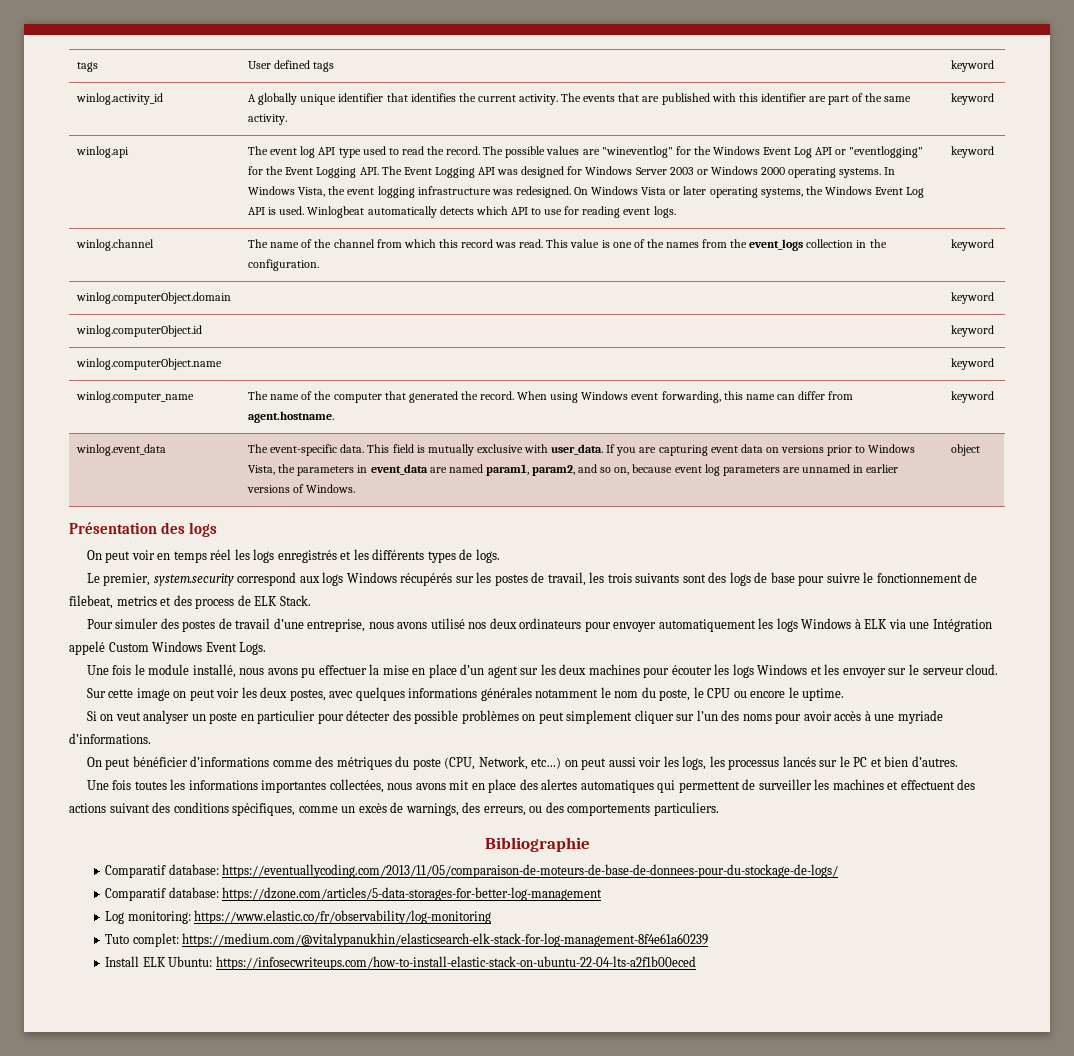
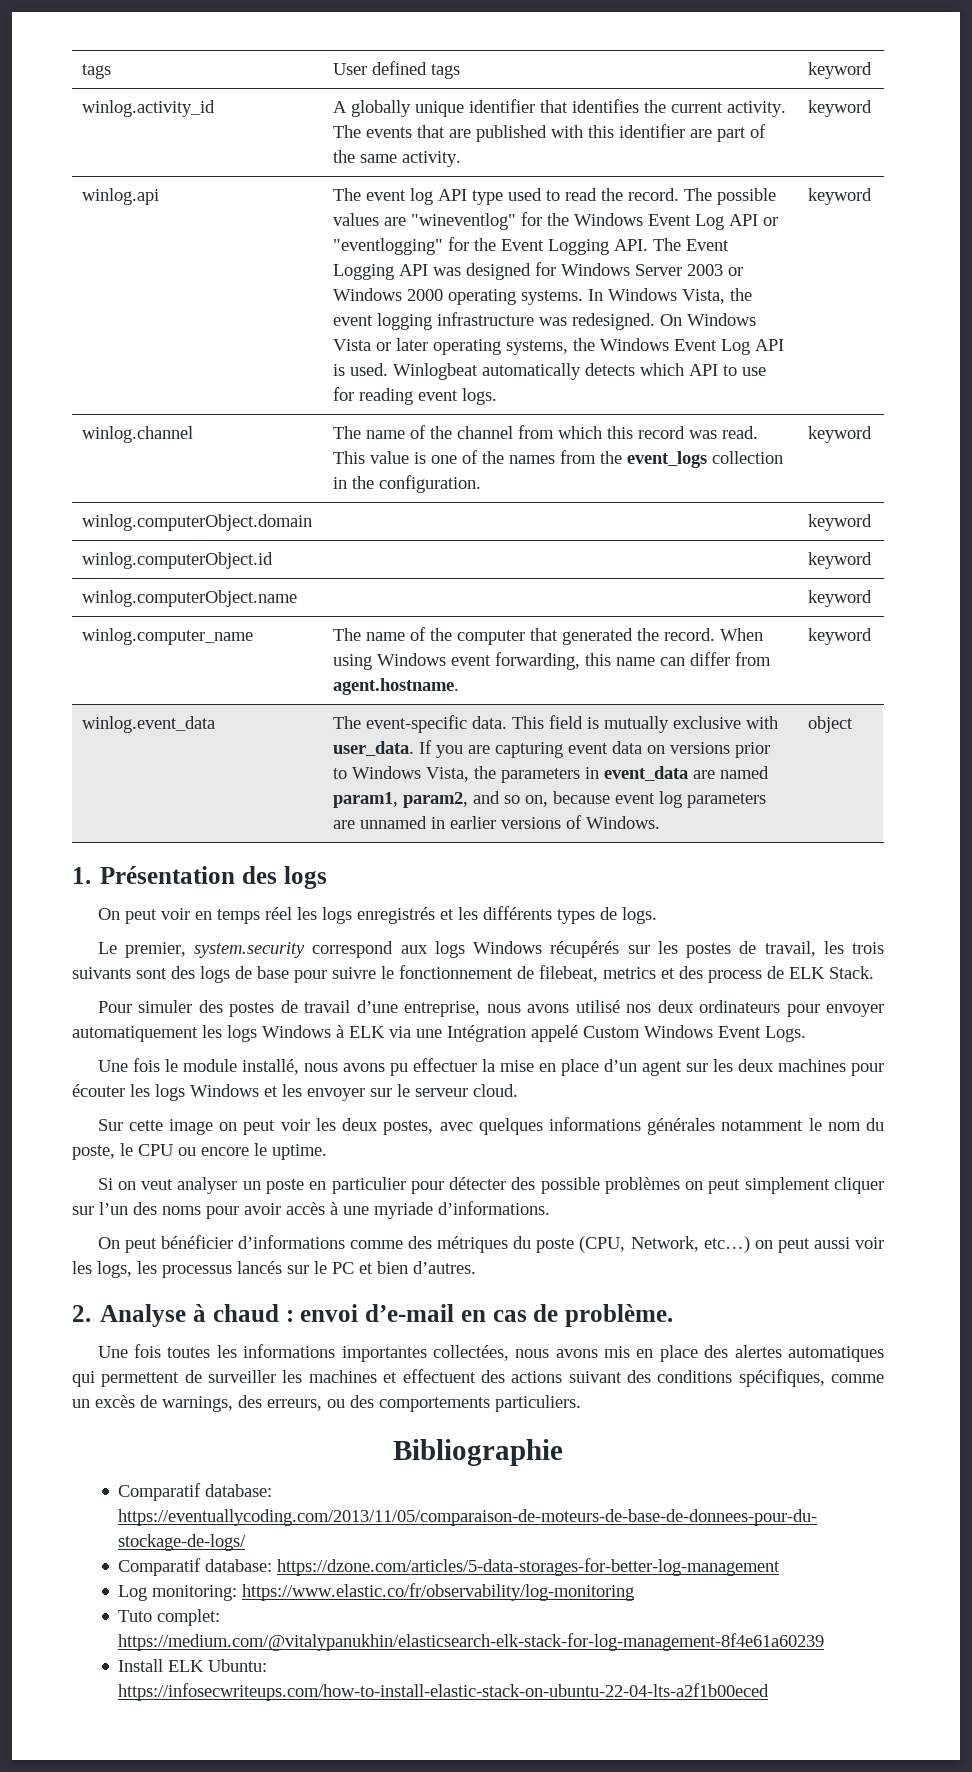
- Présentation des logs
+ 1. Présentation des logs
+ 2. Analyse à chaud : envoi d’e-mail en cas de problème.
- Une fois toutes les informations importantes collectées, nous avons mit en place des alertes automatiques qui permettent de surveiller les machines et effectuent des actions suivant des conditions spécifiques, comme un excès de warnings, des erreurs, ou des comportements particuliers.
+ Une fois toutes les informations importantes collectées, nous avons mis en place des alertes automatiques qui permettent de surveiller les machines et effectuent des actions suivant des conditions spécifiques, comme un excès de warnings, des erreurs, ou des comportements particuliers.

